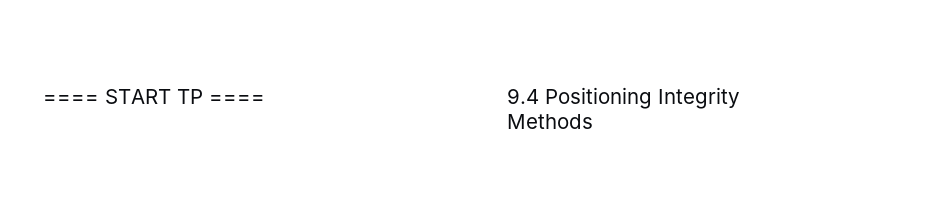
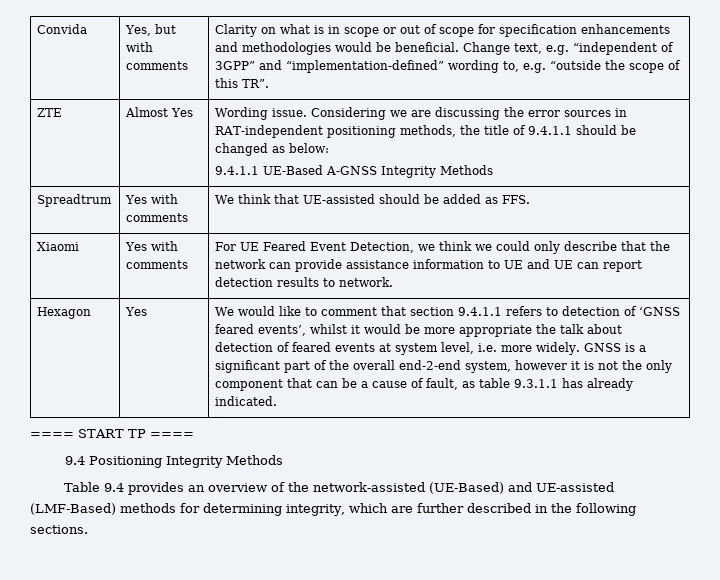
+ Convida | Yes, but with comments | Clarity on what is in scope or out of scope for specification enhancements and methodologies would be beneficial. Change text, e.g. “independent of 3GPP” and “implementation-defined” wording to, e.g. “outside the scope of this TR”.
+ ZTE | Almost Yes | Wording issue. Considering we are discussing the error sources in RAT-independent positioning methods, the title of 9.4.1.1 should be changed as below:
+ 9.4.1.1 UE-Based A-GNSS Integrity Methods
+ Spreadtrum | Yes with comments | We think that UE-assisted should be added as FFS.
+ Xiaomi | Yes with comments | For UE Feared Event Detection, we think we could only describe that the network can provide assistance information to UE and UE can report detection results to network.
+ Hexagon | Yes | We would like to comment that section 9.4.1.1 refers to detection of ‘GNSS feared events’, whilst it would be more appropriate the talk about detection of feared events at system level, i.e. more widely. GNSS is a significant part of the overall end-2-end system, however it is not the only component that can be a cause of fault, as table 9.3.1.1 has already indicated.
+ Table 9.4 provides an overview of the network-assisted (UE-Based) and UE-assisted (LMF-Based) methods for determining integrity, which are further described in the following sections.

